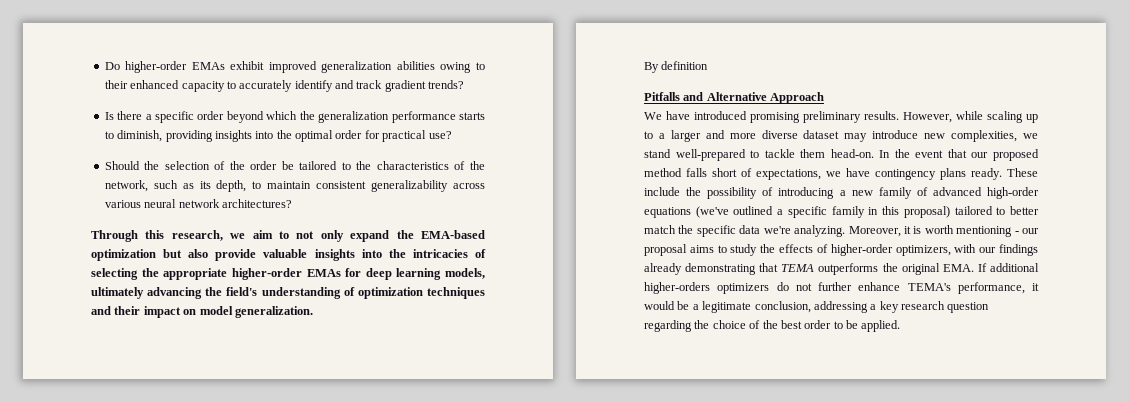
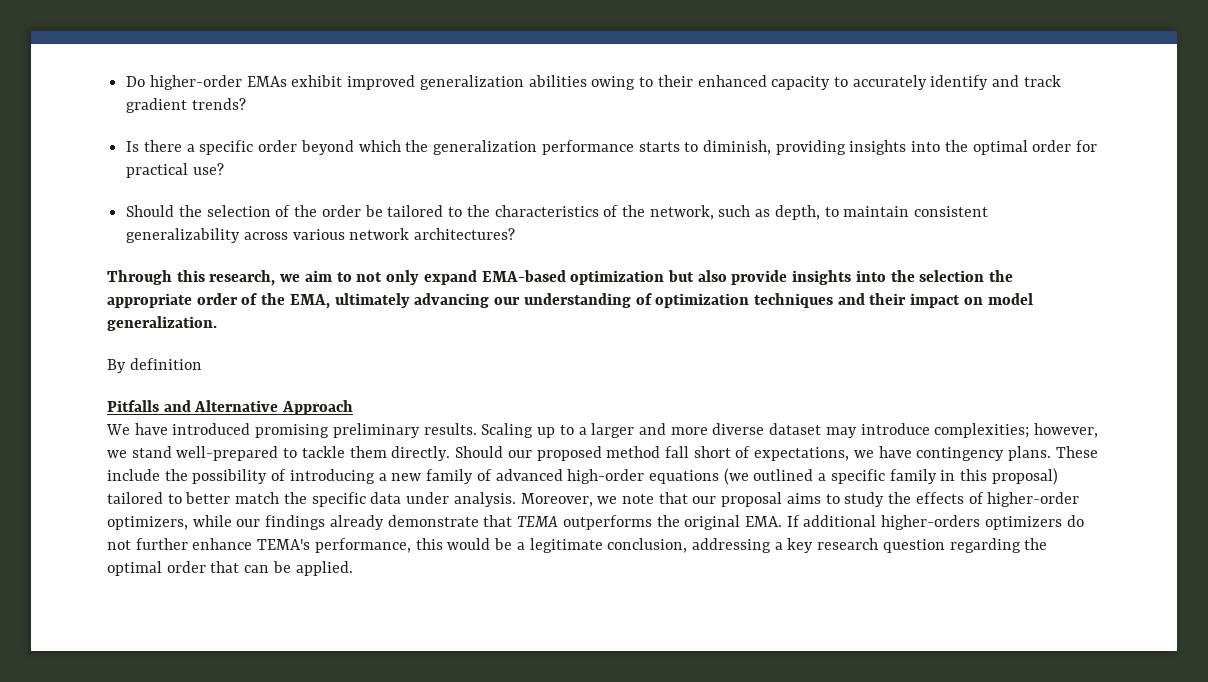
- Should the selection of the order be tailored to the characteristics of the network, such as its depth, to maintain consistent generalizability across various neural network architectures?
+ Should the selection of the order be tailored to the characteristics of the network, such as depth, to maintain consistent generalizability across various network architectures?
- Through this research, we aim to not only expand the EMA-based optimization but also provide valuable insights into the intricacies of selecting the appropriate higher-order EMAs for deep learning models, ultimately advancing the field's understanding of optimization techniques and their impact on model generalization.
+ Through this research, we aim to not only expand EMA-based optimization but also provide insights into the selection the appropriate order of the EMA, ultimately advancing our understanding of optimization techniques and their impact on model generalization.
- However, while scaling up to a larger and more diverse dataset may introduce new complexities, we stand well-prepared to tackle them head-on. In the event that our proposed method falls short of expectations, we have contingency plans ready.
+ Scaling up to a larger and more diverse dataset may introduce complexities; however, we stand well-prepared to tackle them directly. Should our proposed method fall short of expectations, we have contingency plans.
- These include the possibility of introducing a new family of advanced high-order equations (we've outlined a specific family in this proposal) tailored to better match the specific data we're analyzing. Moreover, it is worth mentioning - our proposal aims to study the effects of higher-order optimizers, with our findings already demonstrating that TEMA outperforms the original EMA. If additional higher-orders optimizers do not further enhance TEMA's performance, it would be a legitimate conclusion, addressing a key research question regarding the choice of the best order to be applied.
+ These include the possibility of introducing a new family of advanced high-order equations (we outlined a specific family in this proposal) tailored to better match the specific data under analysis. Moreover, we note that our proposal aims to study the effects of higher-order optimizers, while our findings already demonstrate that TEMA outperforms the original EMA. If additional higher-orders optimizers do not further enhance TEMA's performance, this would be a legitimate conclusion, addressing a key research question regarding the optimal order that can be applied.

